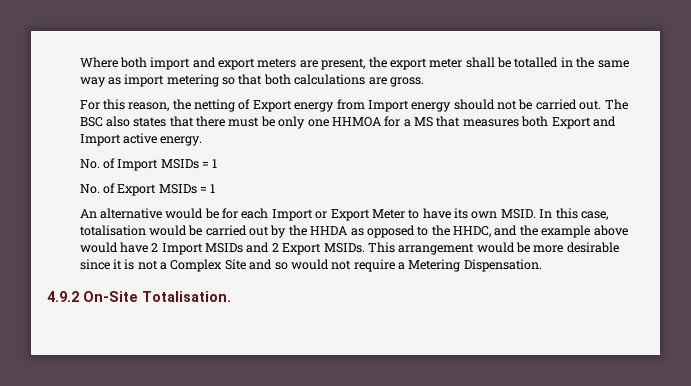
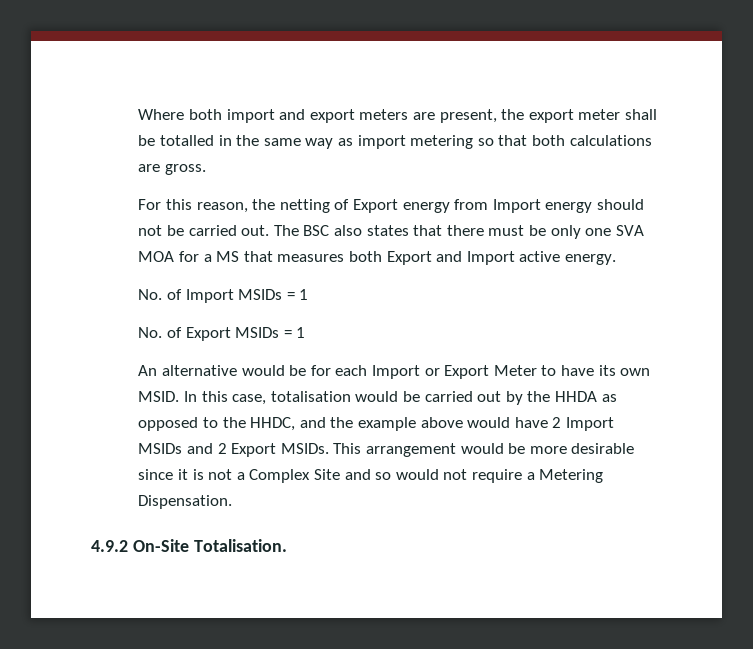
- The BSC also states that there must be only one HHMOA for a MS that measures both Export and Import active energy.
+ The BSC also states that there must be only one SVA MOA for a MS that measures both Export and Import active energy.

